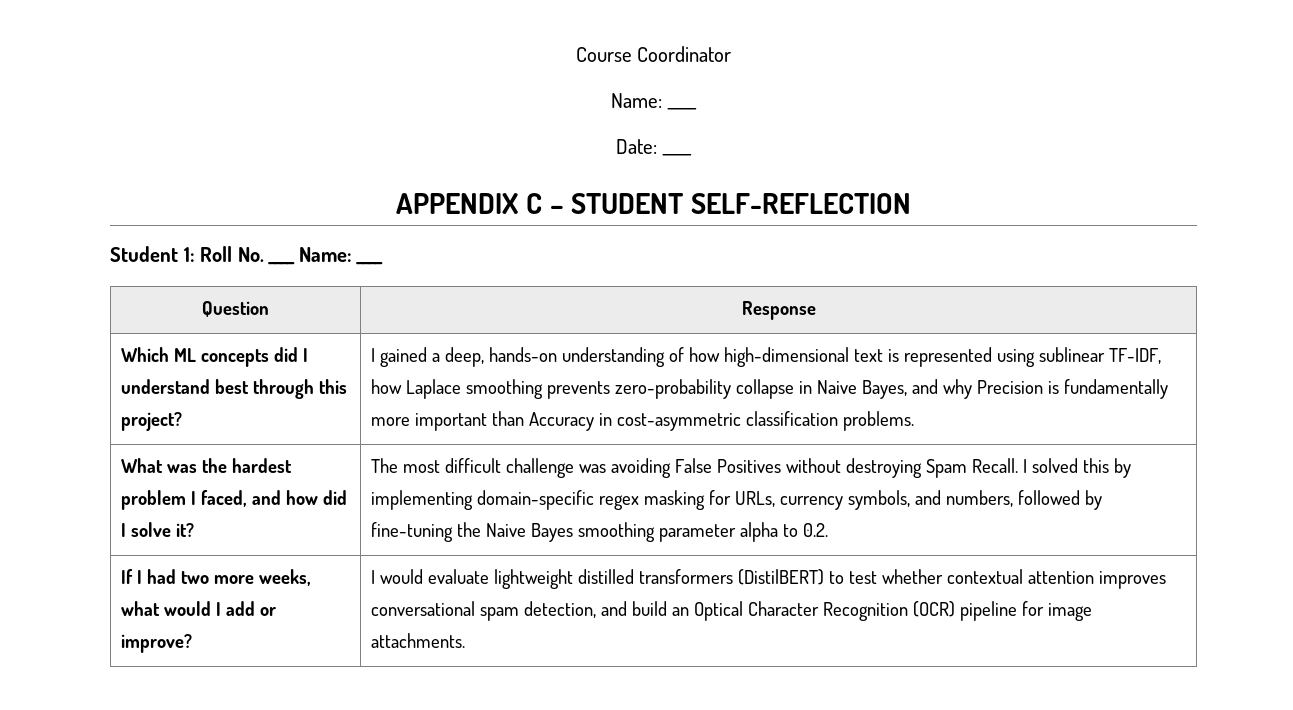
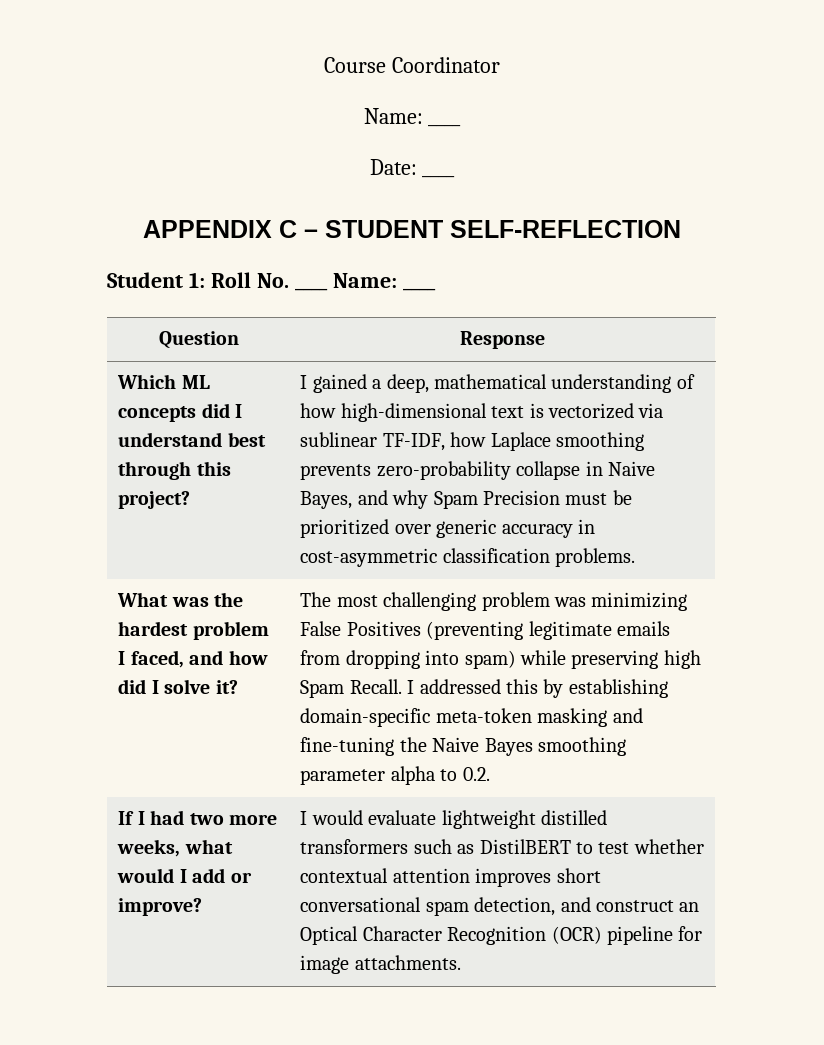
- I gained a deep, hands-on understanding of how high-dimensional text is represented using sublinear TF-IDF, how Laplace smoothing prevents zero-probability collapse in Naive Bayes, and why Precision is fundamentally more important than Accuracy in cost-asymmetric classification problems.
+ I gained a deep, mathematical understanding of how high-dimensional text is vectorized via sublinear TF-IDF, how Laplace smoothing prevents zero-probability collapse in Naive Bayes, and why Spam Precision must be prioritized over generic accuracy in cost-asymmetric classification problems.
- The most difficult challenge was avoiding False Positives without destroying Spam Recall.
+ The most challenging problem was minimizing False Positives (preventing legitimate emails from dropping into spam) while preserving high Spam Recall.
- I solved this by implementing domain-specific regex masking for URLs, currency symbols, and numbers, followed by fine-tuning the Naive Bayes smoothing parameter alpha to 0.2.
+ I addressed this by establishing domain-specific meta-token masking and fine-tuning the Naive Bayes smoothing parameter alpha to 0.2.
- I would evaluate lightweight distilled transformers (DistilBERT) to test whether contextual attention improves conversational spam detection, and build an Optical Character Recognition (OCR) pipeline for image attachments.
+ I would evaluate lightweight distilled transformers such as DistilBERT to test whether contextual attention improves short conversational spam detection, and construct an Optical Character Recognition (OCR) pipeline for image attachments.

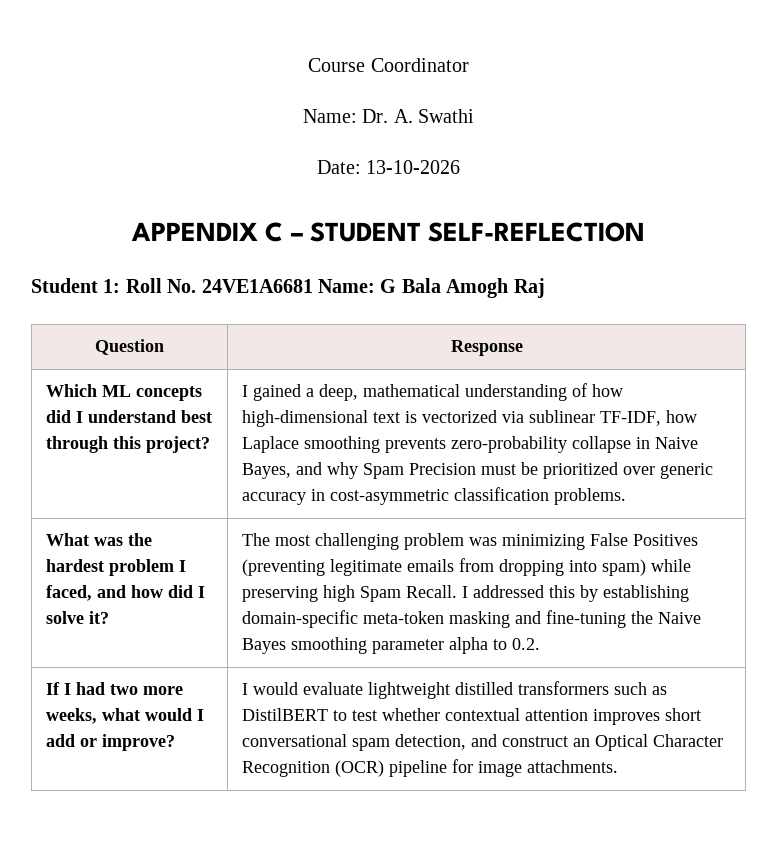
  Course Coordinator
- Name: ____
+ Name: Dr. A. Swathi
- Date: ____
+ Date: 13-10-2026
- Student 1: Roll No. ____ Name: ____
+ Student 1: Roll No. 24VE1A6681 Name: G Bala Amogh Raj

